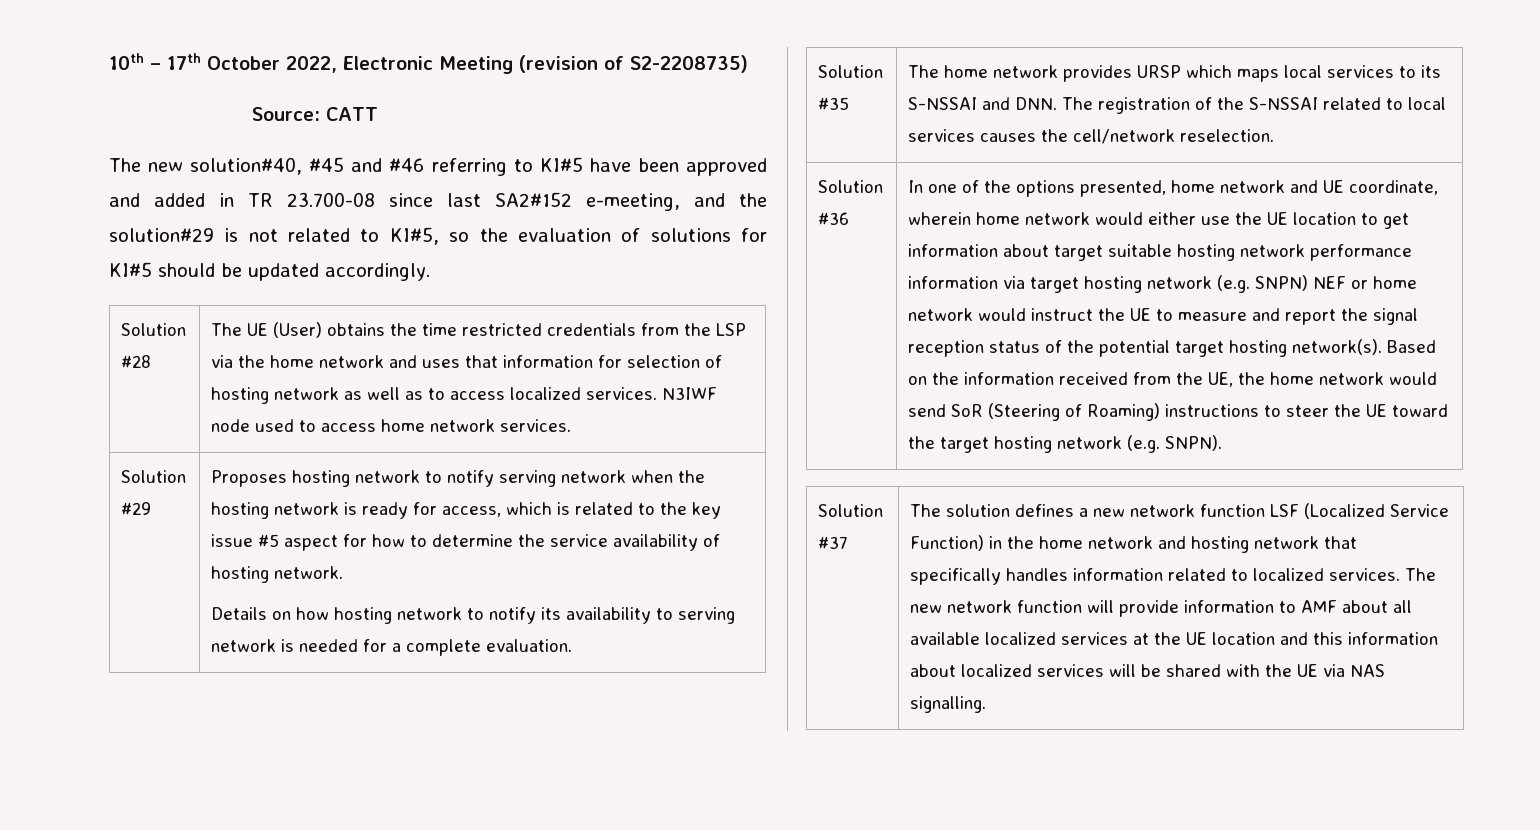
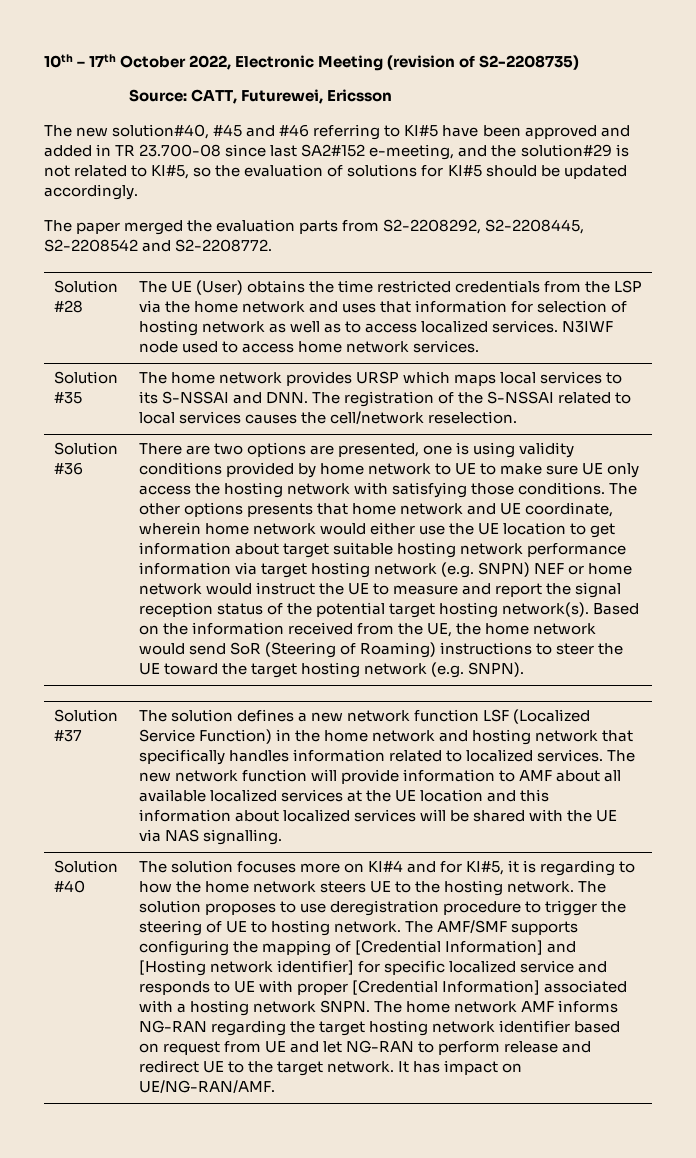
- Source: CATT
+ Source: CATT, Futurewei, Ericsson
+ The paper merged the evaluation parts from S2-2208292, S2-2208445, S2-2208542 and S2-2208772.
- Solution #29 | Proposes hosting network to notify serving network when the hosting network is ready for access, which is related to the key issue #5 aspect for how to determine the service availability of hosting network.
- Details on how hosting network to notify its availability to serving network is needed for a complete evaluation.
- In one of the options presented, home network and UE coordinate, wherein home network would either use the UE location to get information about target suitable hosting network performance information via target hosting network (e.g. SNPN) NEF or home network would instruct the UE to measure and report the signal reception status of the potential target hosting network(s).
+ There are two options are presented, one is using validity conditions provided by home network to UE to make sure UE only access the hosting network with satisfying those conditions. The other options presents that home network and UE coordinate, wherein home network would either use the UE location to get information about target suitable hosting network performance information via target hosting network (e.g. SNPN) NEF or home network would instruct the UE to measure and report the signal reception status of the potential target hosting network(s).
+ Solution #40 | The solution focuses more on KI#4 and for KI#5, it is regarding to how the home network steers UE to the hosting network. The solution proposes to use deregistration procedure to trigger the steering of UE to hosting network. The AMF/SMF supports configuring the mapping of [Credential Information] and [Hosting network identifier] for specific localized service and responds to UE with proper [Credential Information] associated with a hosting network SNPN. The home network AMF informs NG-RAN regarding the target hosting network identifier based on request from UE and let NG-RAN to perform release and redirect UE to the target network. It has impact on UE/NG-RAN/AMF.

